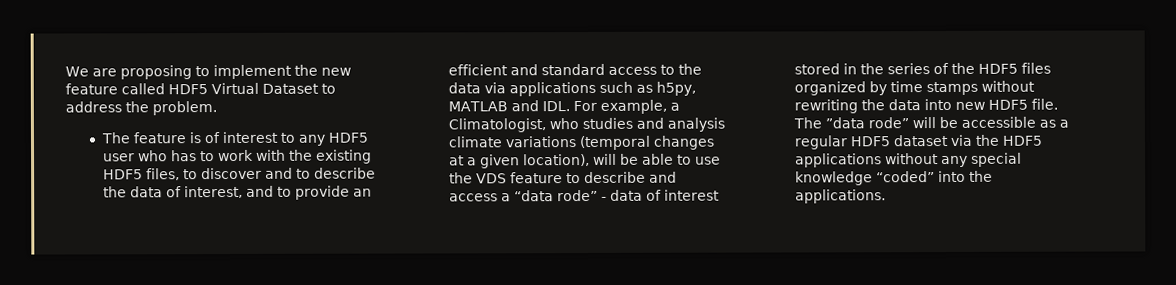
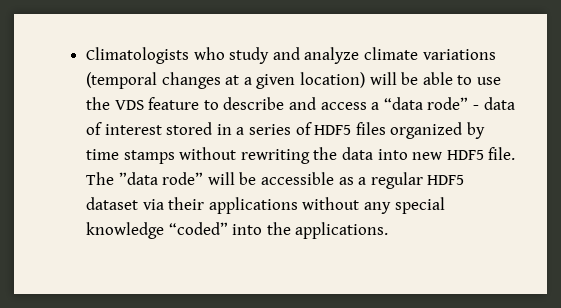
- We are proposing to implement the new feature called HDF5 Virtual Dataset to address the problem.
- The feature is of interest to any HDF5 user who has to work with the existing HDF5 files, to discover and to describe the data of interest, and to provide an efficient and standard access to the data via applications such as h5py, MATLAB and IDL. For example, a Climatologist, who studies and analysis climate variations (temporal changes at a given location), will be able to use the VDS feature to describe and access a “data rode” - data of interest stored in the series of the HDF5 files organized by time stamps without rewriting the data into new HDF5 file.
+ Climatologists who study and analyze climate variations (temporal changes at a given location) will be able to use the VDS feature to describe and access a “data rode” - data of interest stored in a series of HDF5 files organized by time stamps without rewriting the data into new HDF5 file.
- The ”data rode” will be accessible as a regular HDF5 dataset via the HDF5 applications without any special knowledge “coded” into the applications.
+ The ”data rode” will be accessible as a regular HDF5 dataset via their applications without any special knowledge “coded” into the applications.

